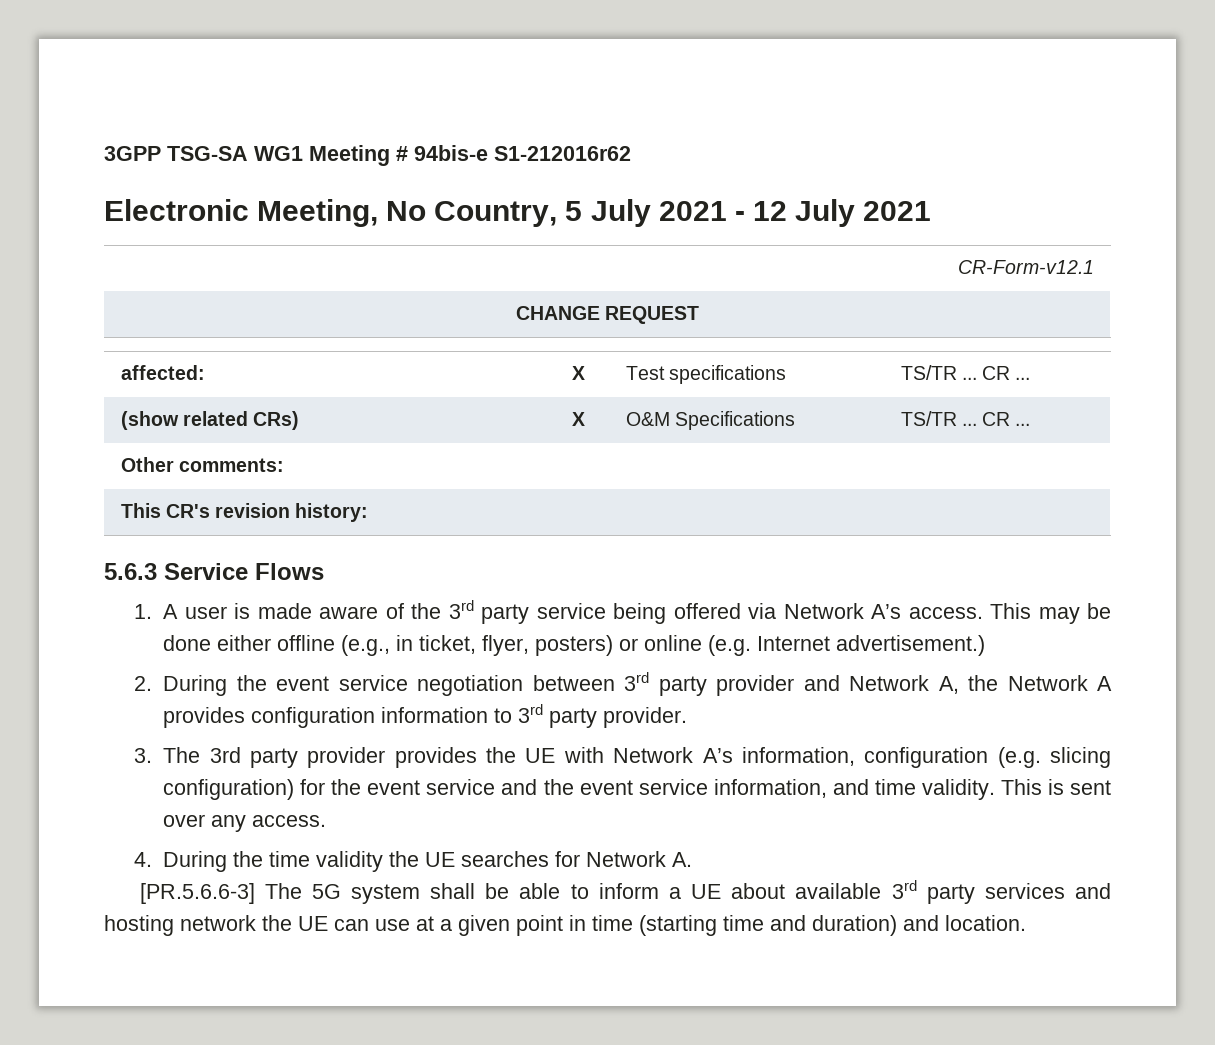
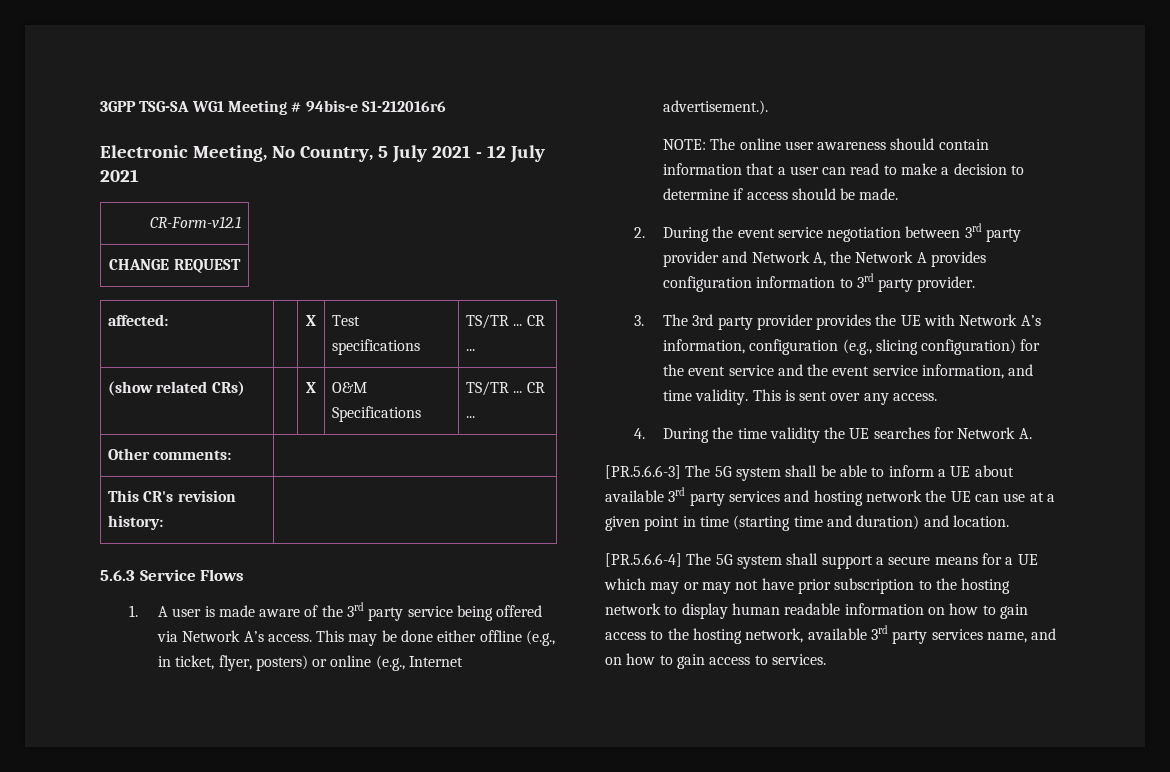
- 3GPP TSG-SA WG1 Meeting # 94bis-e S1-212016r62
+ 3GPP TSG-SA WG1 Meeting # 94bis-e S1-212016r6
- This may be done either offline (e.g., in ticket, flyer, posters) or online (e.g. Internet advertisement.)
+ This may be done either offline (e.g., in ticket, flyer, posters) or online (e.g., Internet advertisement.).
+ NOTE: The online user awareness should contain information that a user can read to make a decision to determine if access should be made.
- 3. The 3rd party provider provides the UE with Network A’s information, configuration (e.g. slicing configuration) for the event service and the event service information, and time validity.
+ 3. The 3rd party provider provides the UE with Network A’s information, configuration (e.g., slicing configuration) for the event service and the event service information, and time validity.
+ [PR.5.6.6-4] The 5G system shall support a secure means for a UE which may or may not have prior subscription to the hosting network to display human readable information on how to gain access to the hosting network, available 3rd party services name, and on how to gain access to services.

